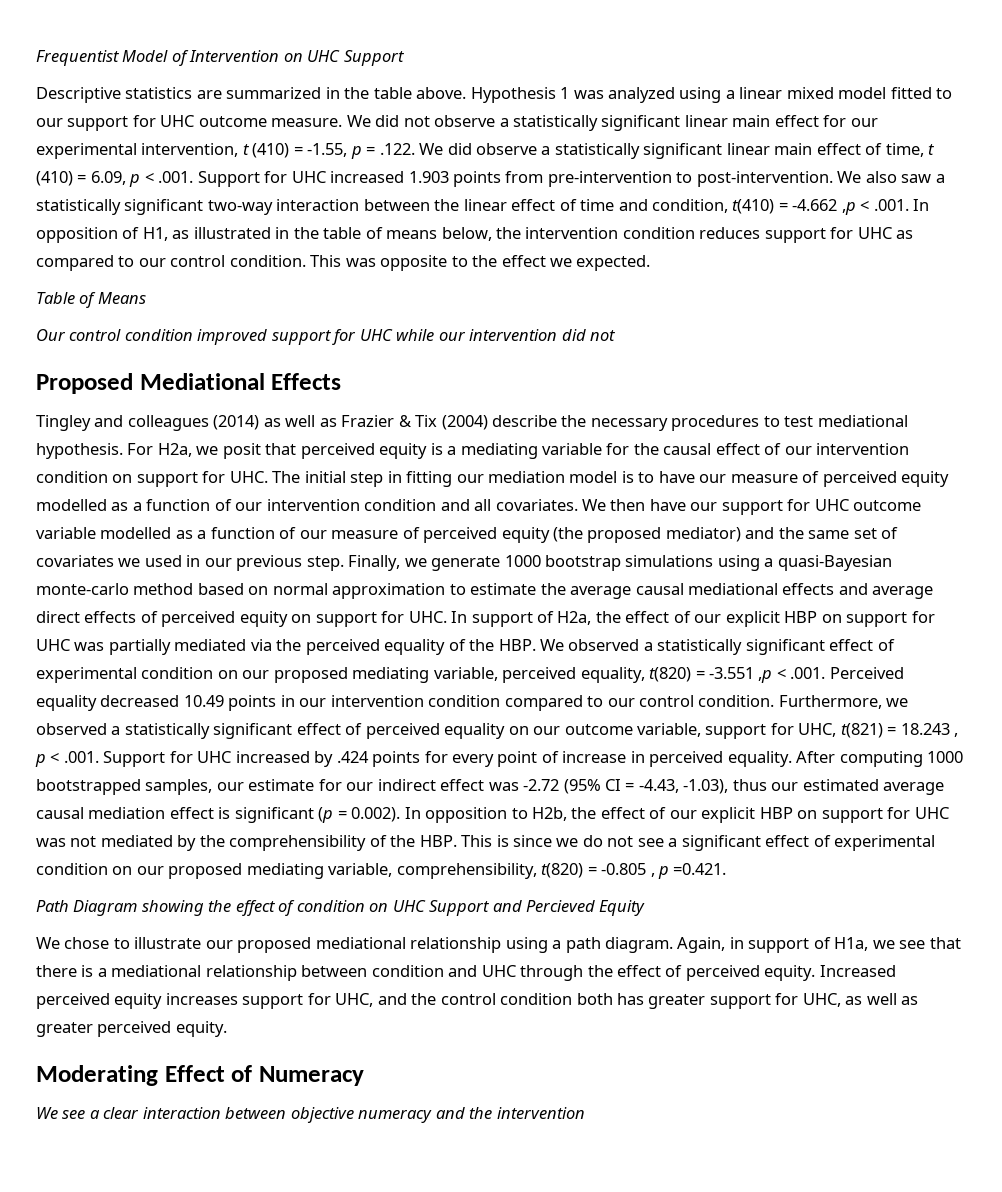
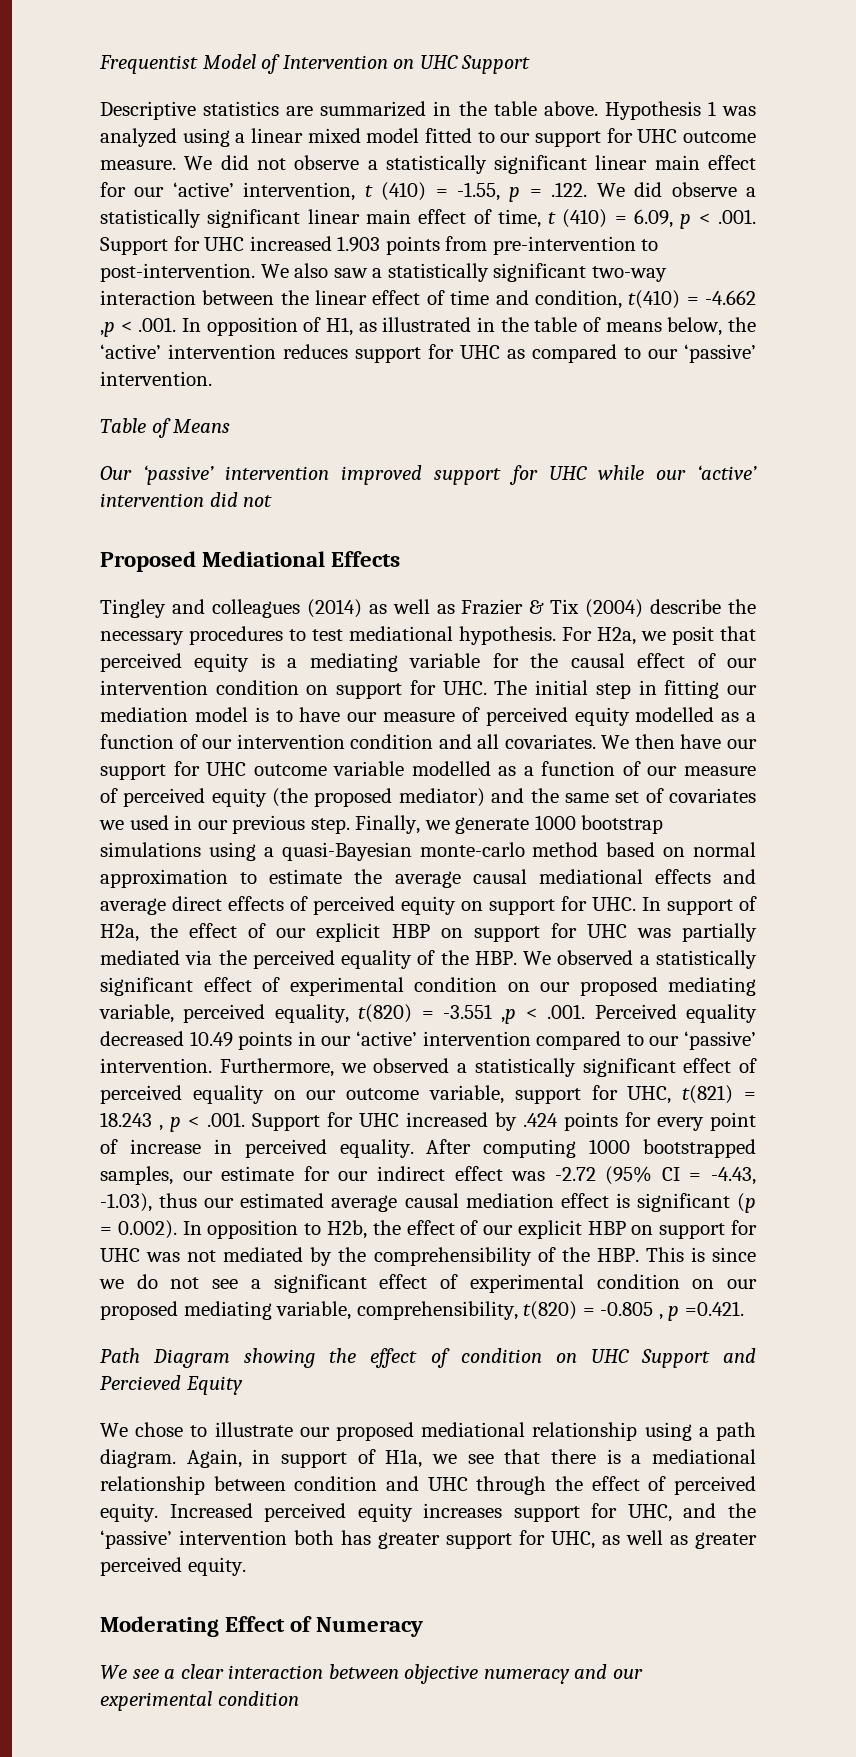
- We did not observe a statistically significant linear main effect for our experimental intervention, t (410) = -1.55, p = .122. We did observe a statistically significant linear main effect of time, t (410) = 6.09, p < .001. Support for UHC increased 1.903 points from pre-intervention to post-intervention.
+ We did not observe a statistically significant linear main effect for our ‘active’ intervention, t (410) = -1.55, p = .122. We did observe a statistically significant linear main effect of time, t (410) = 6.09, p < .001. Support for UHC increased 1.903 points from pre-intervention to post-intervention.
- We also saw a statistically significant two-way interaction between the linear effect of time and condition, t(410) = -4.662 ,p < .001. In opposition of H1, as illustrated in the table of means below, the intervention condition reduces support for UHC as compared to our control condition. This was opposite to the effect we expected.
+ We also saw a statistically significant two-way interaction between the linear effect of time and condition, t(410) = -4.662 ,p < .001. In opposition of H1, as illustrated in the table of means below, the ‘active’ intervention reduces support for UHC as compared to our ‘passive’ intervention.
- Our control condition improved support for UHC while our intervention did not
+ Our ‘passive’ intervention improved support for UHC while our ‘active’ intervention did not
- Finally, we generate 1000 bootstrap simulations using a quasi-Bayesian monte-carlo method based on normal approximation to estimate the average causal mediational effects and average direct effects of perceived equity on support for UHC. In support of H2a, the effect of our explicit HBP on support for UHC was partially mediated via the perceived equality of the HBP. We observed a statistically significant effect of experimental condition on our proposed mediating variable, perceived equality, t(820) = -3.551 ,p < .001. Perceived equality decreased 10.49 points in our intervention condition compared to our control condition.
+ Finally, we generate 1000 bootstrap simulations using a quasi-Bayesian monte-carlo method based on normal approximation to estimate the average causal mediational effects and average direct effects of perceived equity on support for UHC. In support of H2a, the effect of our explicit HBP on support for UHC was partially mediated via the perceived equality of the HBP. We observed a statistically significant effect of experimental condition on our proposed mediating variable, perceived equality, t(820) = -3.551 ,p < .001. Perceived equality decreased 10.49 points in our ‘active’ intervention compared to our ‘passive’ intervention.
- Increased perceived equity increases support for UHC, and the control condition both has greater support for UHC, as well as greater perceived equity.
+ Increased perceived equity increases support for UHC, and the ‘passive’ intervention both has greater support for UHC, as well as greater perceived equity.
- We see a clear interaction between objective numeracy and the intervention
+ We see a clear interaction between objective numeracy and our experimental condition

